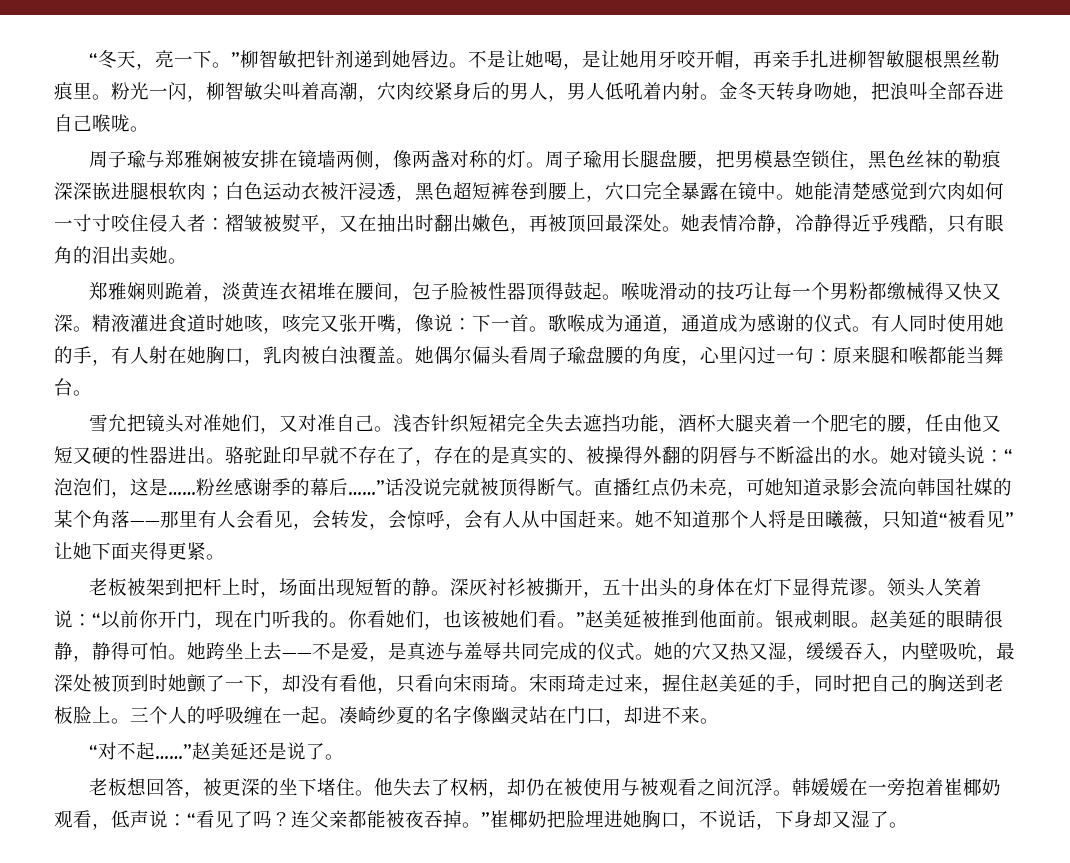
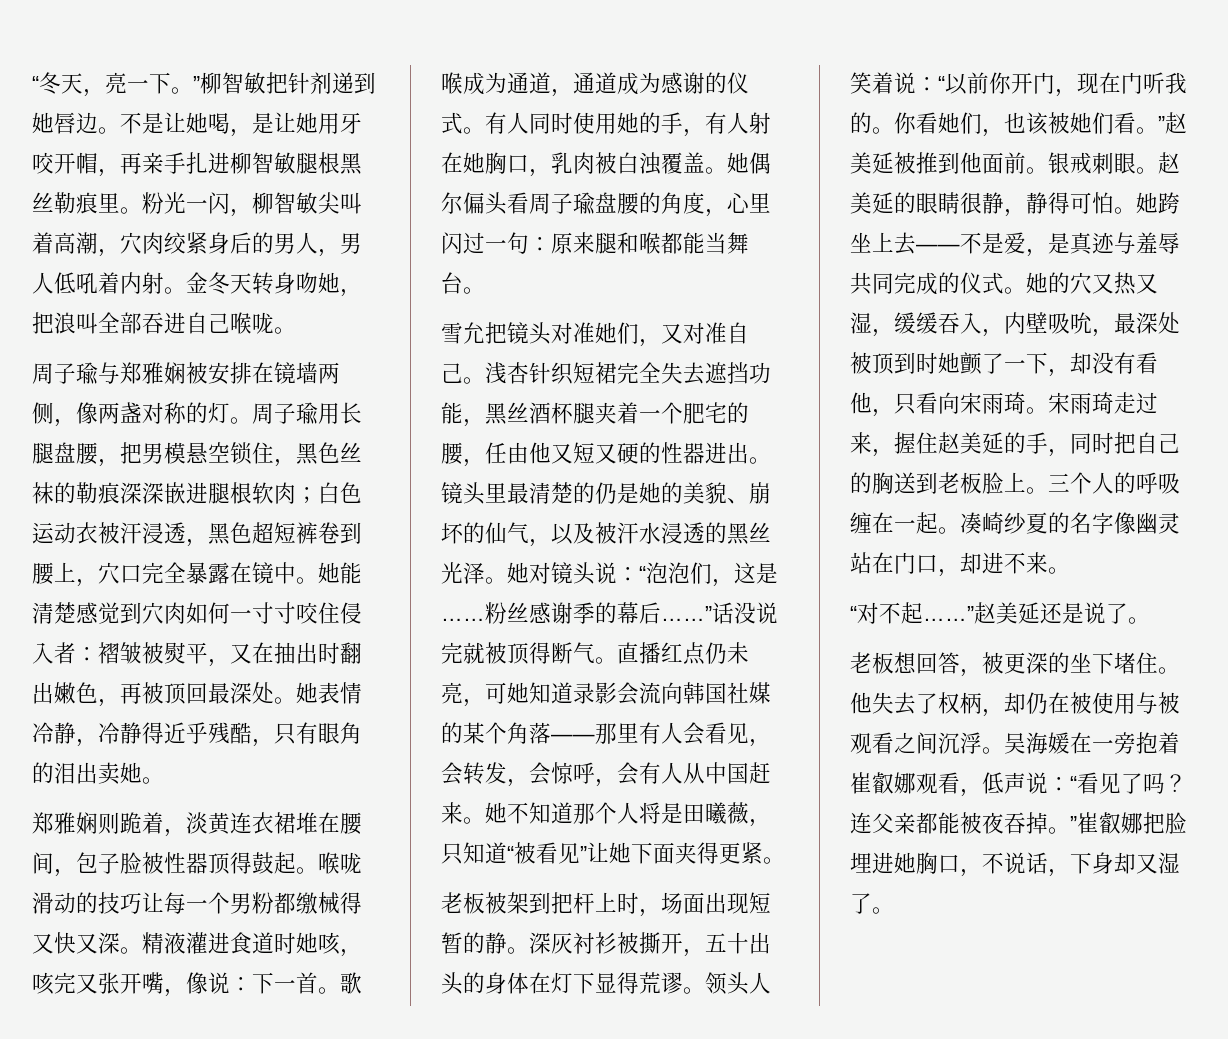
- 浅杏针织短裙完全失去遮挡功能，酒杯大腿夹着一个肥宅的腰，任由他又短又硬的性器进出。
+ 浅杏针织短裙完全失去遮挡功能，黑丝酒杯腿夹着一个肥宅的腰，任由他又短又硬的性器进出。
- 骆驼趾印早就不存在了，存在的是真实的、被操得外翻的阴唇与不断溢出的水。
+ 镜头里最清楚的仍是她的美貌、崩坏的仙气，以及被汗水浸透的黑丝光泽。
- 韩媛媛在一旁抱着崔椰奶观看，低声说：“看见了吗？
+ 吴海媛在一旁抱着崔叡娜观看，低声说：“看见了吗？
- 连父亲都能被夜吞掉。”崔椰奶把脸埋进她胸口，不说话，下身却又湿了。
+ 连父亲都能被夜吞掉。”崔叡娜把脸埋进她胸口，不说话，下身却又湿了。

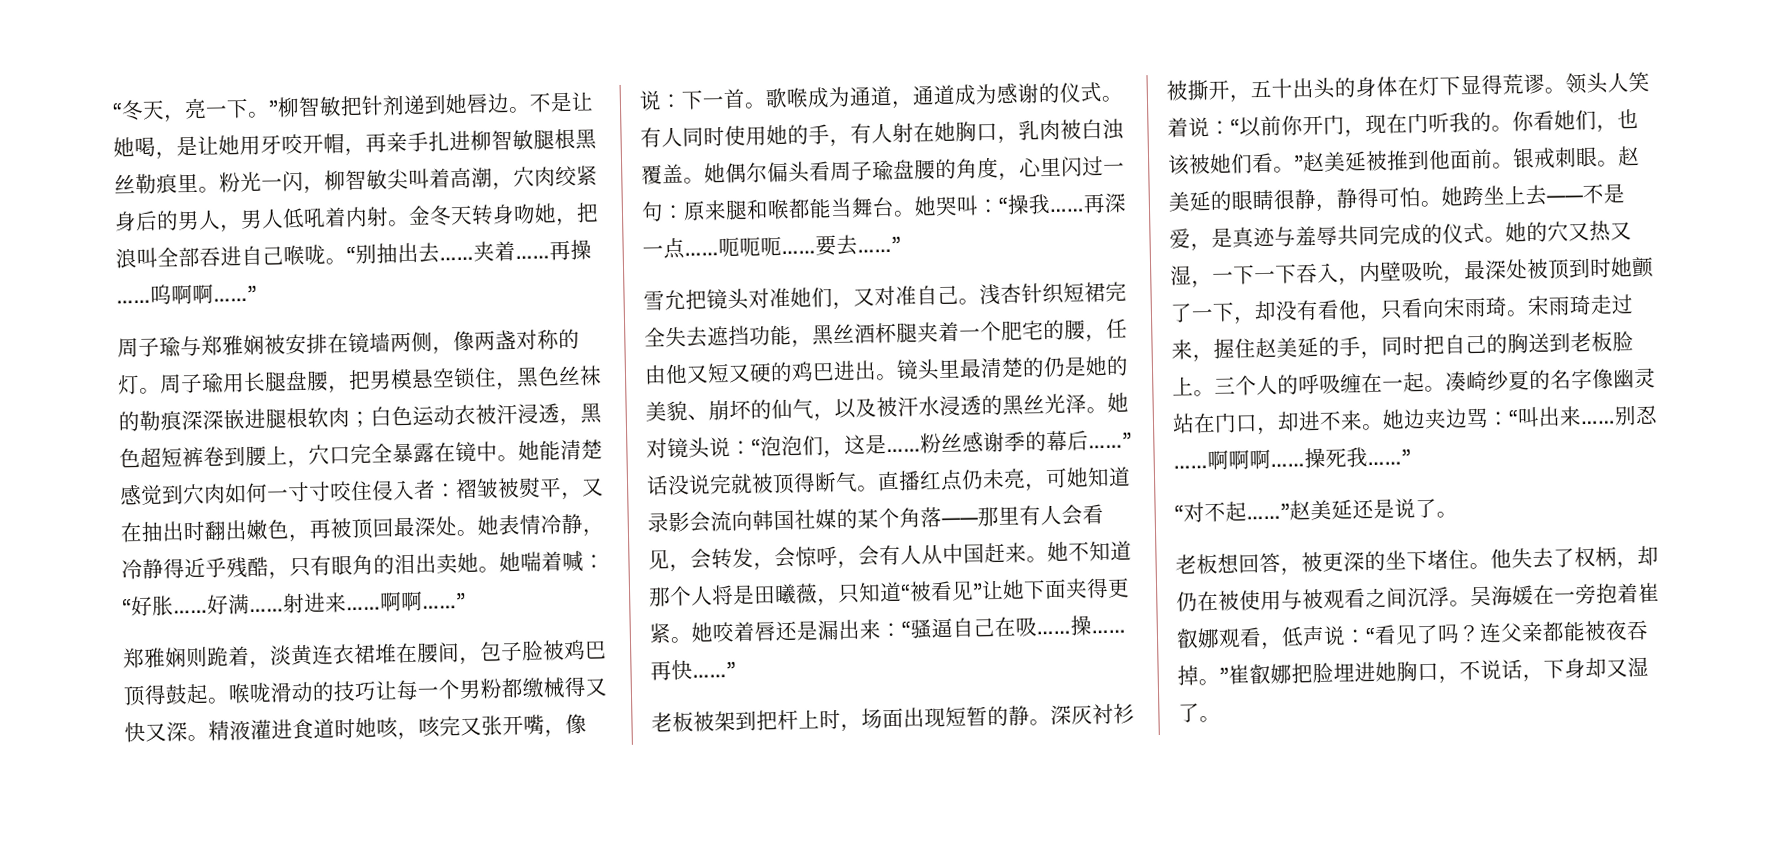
+ “别抽出去……夹着……再操……呜啊啊……”
+ 她喘着喊：“好胀……好满……射进来……啊啊……”
- 郑雅娴则跪着，淡黄连衣裙堆在腰间，包子脸被性器顶得鼓起。
+ 郑雅娴则跪着，淡黄连衣裙堆在腰间，包子脸被鸡巴顶得鼓起。
+ 她哭叫：“操我……再深一点……呃呃呃……要去……”
- 浅杏针织短裙完全失去遮挡功能，黑丝酒杯腿夹着一个肥宅的腰，任由他又短又硬的性器进出。
+ 浅杏针织短裙完全失去遮挡功能，黑丝酒杯腿夹着一个肥宅的腰，任由他又短又硬的鸡巴进出。
+ 她咬着唇还是漏出来：“骚逼自己在吸……操……再快……”
- 她的穴又热又湿，缓缓吞入，内壁吸吮，最深处被顶到时她颤了一下，却没有看他，只看向宋雨琦。
+ 她的穴又热又湿，一下一下吞入，内壁吸吮，最深处被顶到时她颤了一下，却没有看他，只看向宋雨琦。
+ 她边夹边骂：“叫出来……别忍……啊啊啊……操死我……”

